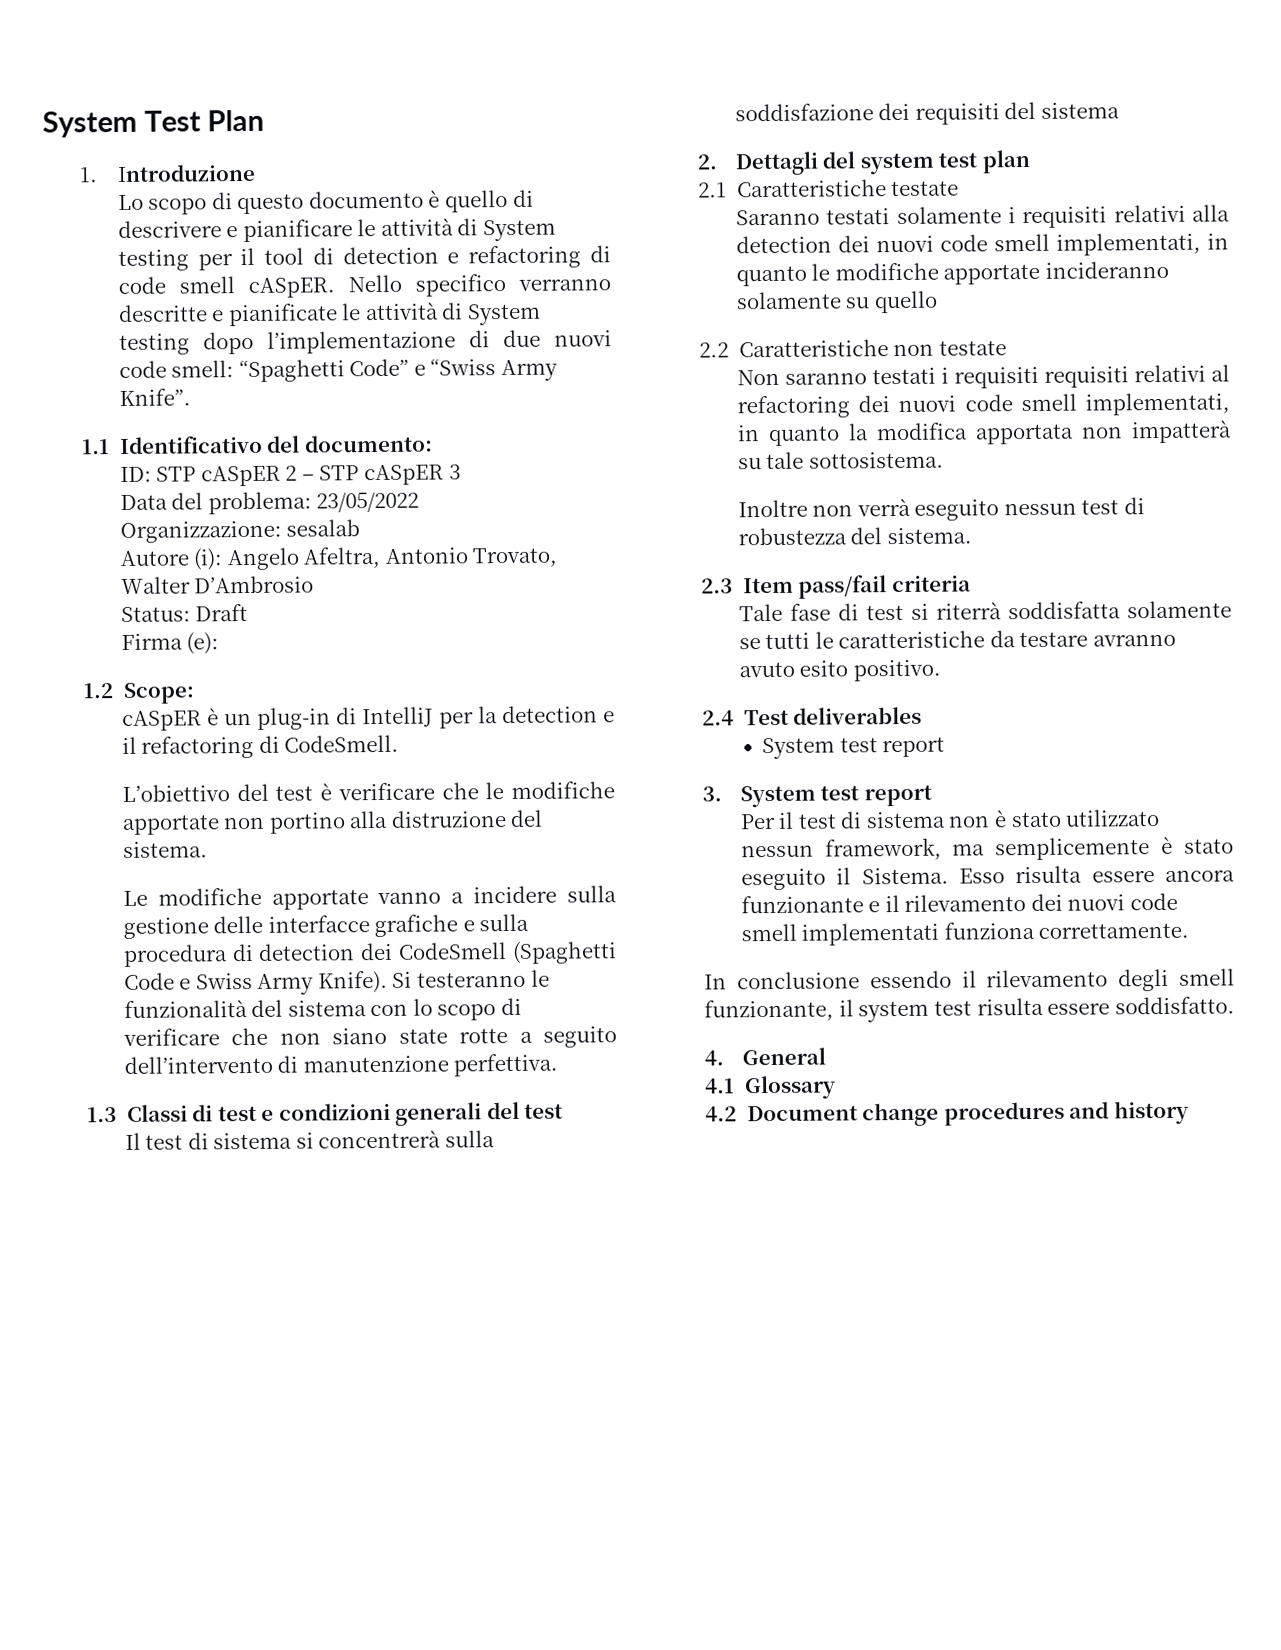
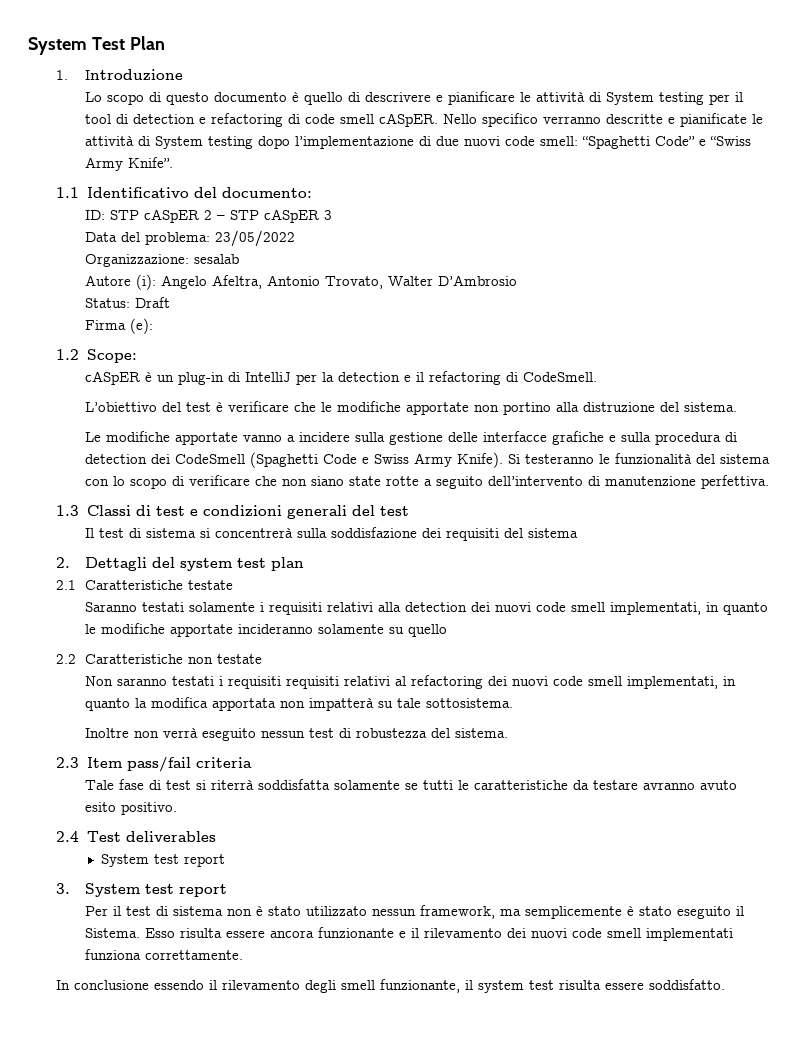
- 4. General
- 4.1 Glossary
- 4.2 Document change procedures and history

